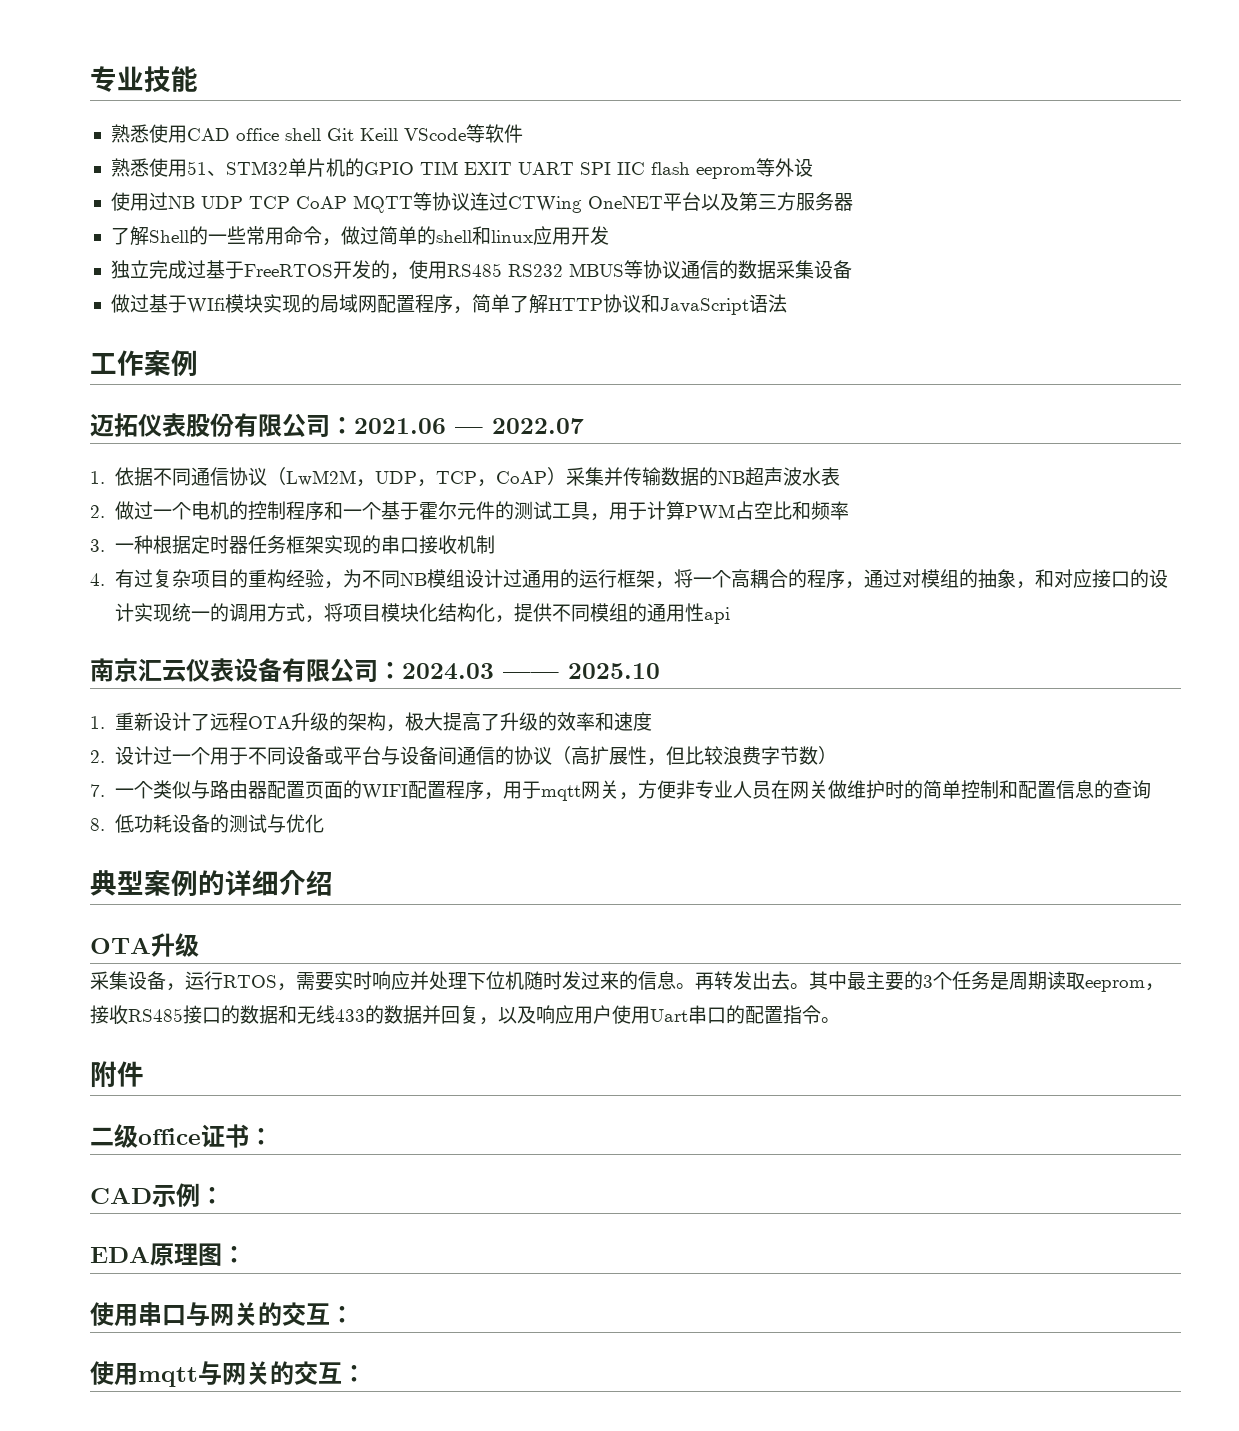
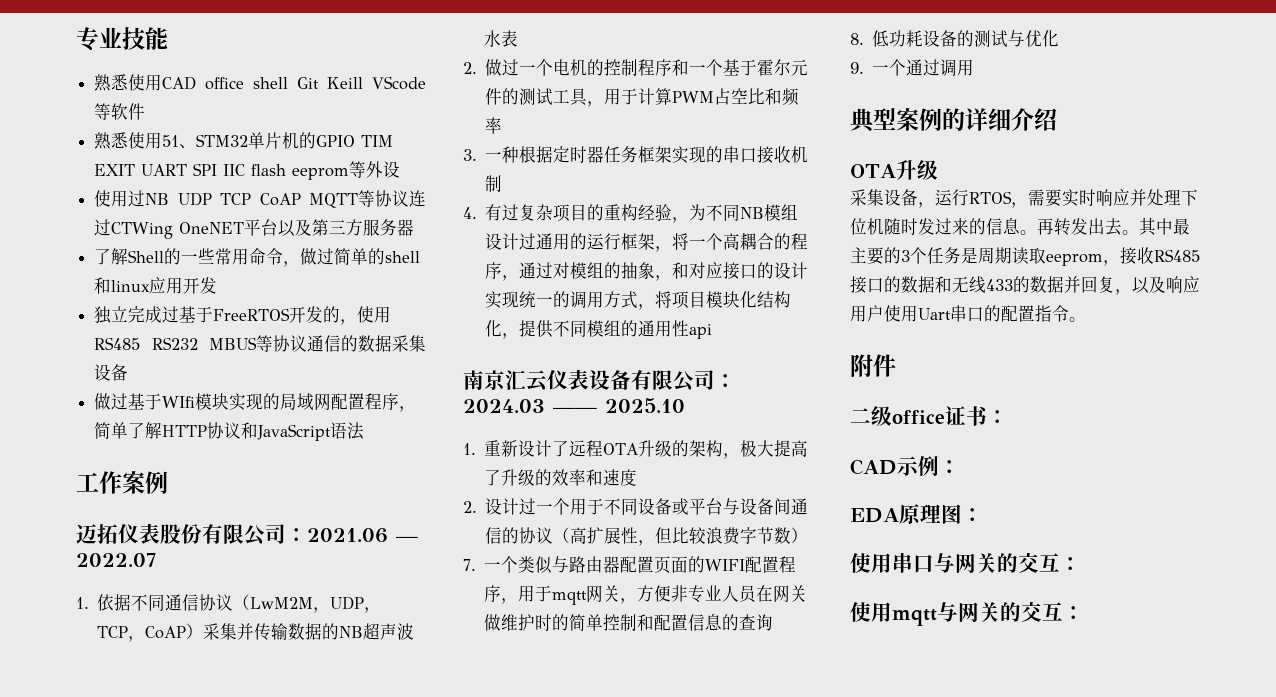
+ 9.一个通过调用

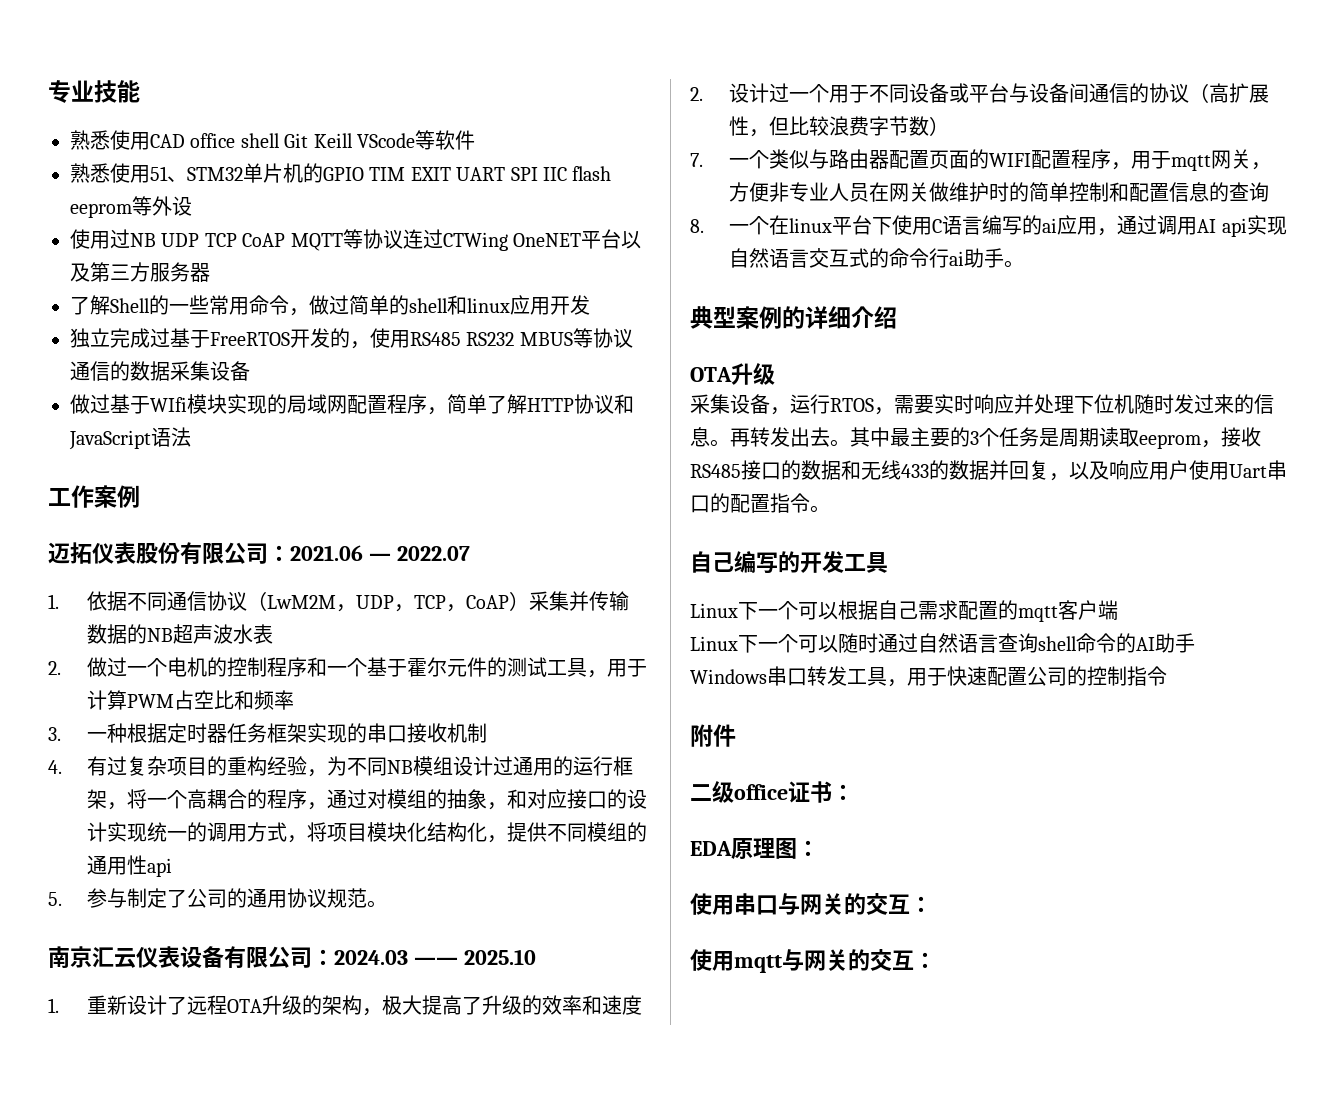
+ 5.参与制定了公司的通用协议规范。
- 8.低功耗设备的测试与优化
- 9.一个通过调用
+ 8.一个在linux平台下使用C语言编写的ai应用，通过调用AI api实现自然语言交互式的命令行ai助手。
+ 自己编写的开发工具
+ Linux下一个可以根据自己需求配置的mqtt客户端
+ Linux下一个可以随时通过自然语言查询shell命令的AI助手
+ Windows串口转发工具，用于快速配置公司的控制指令
- CAD示例：

